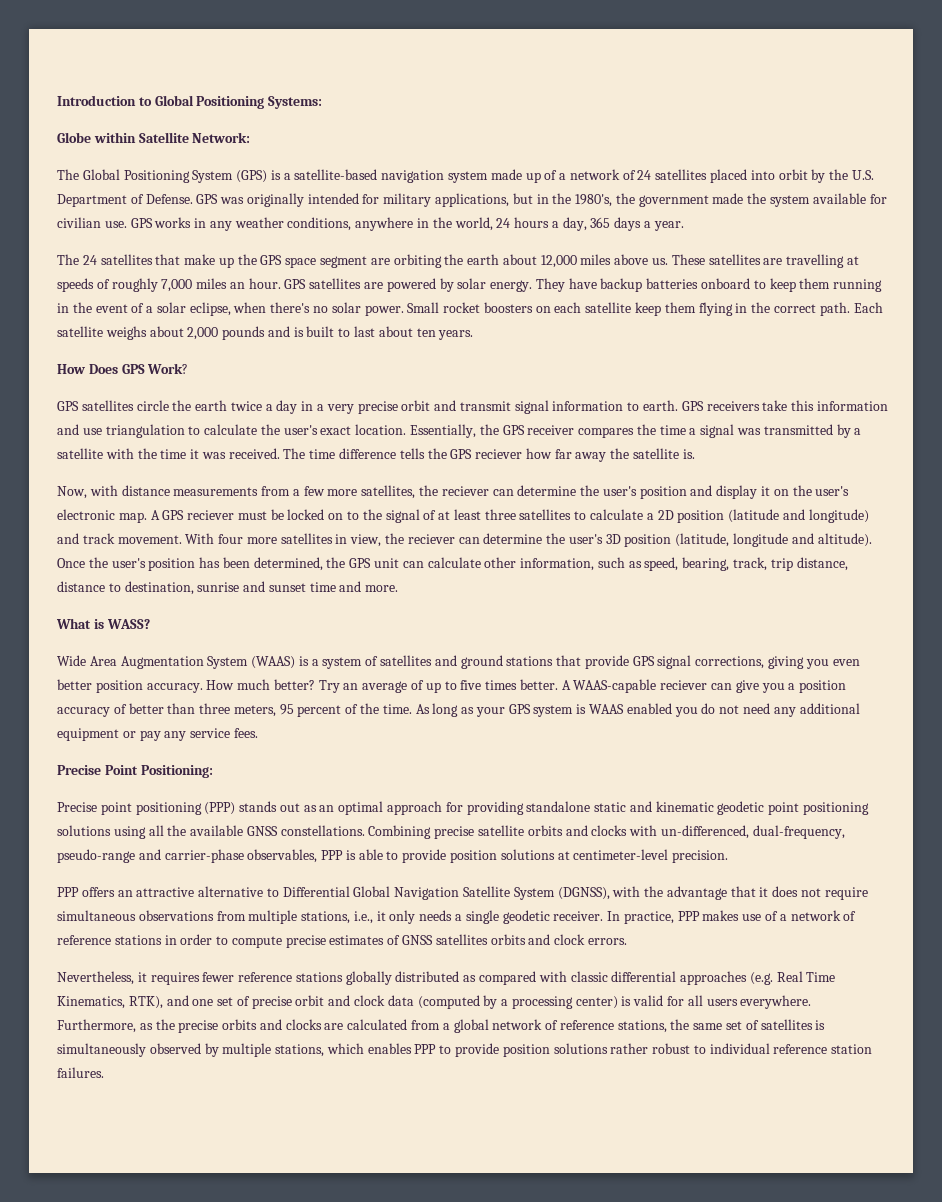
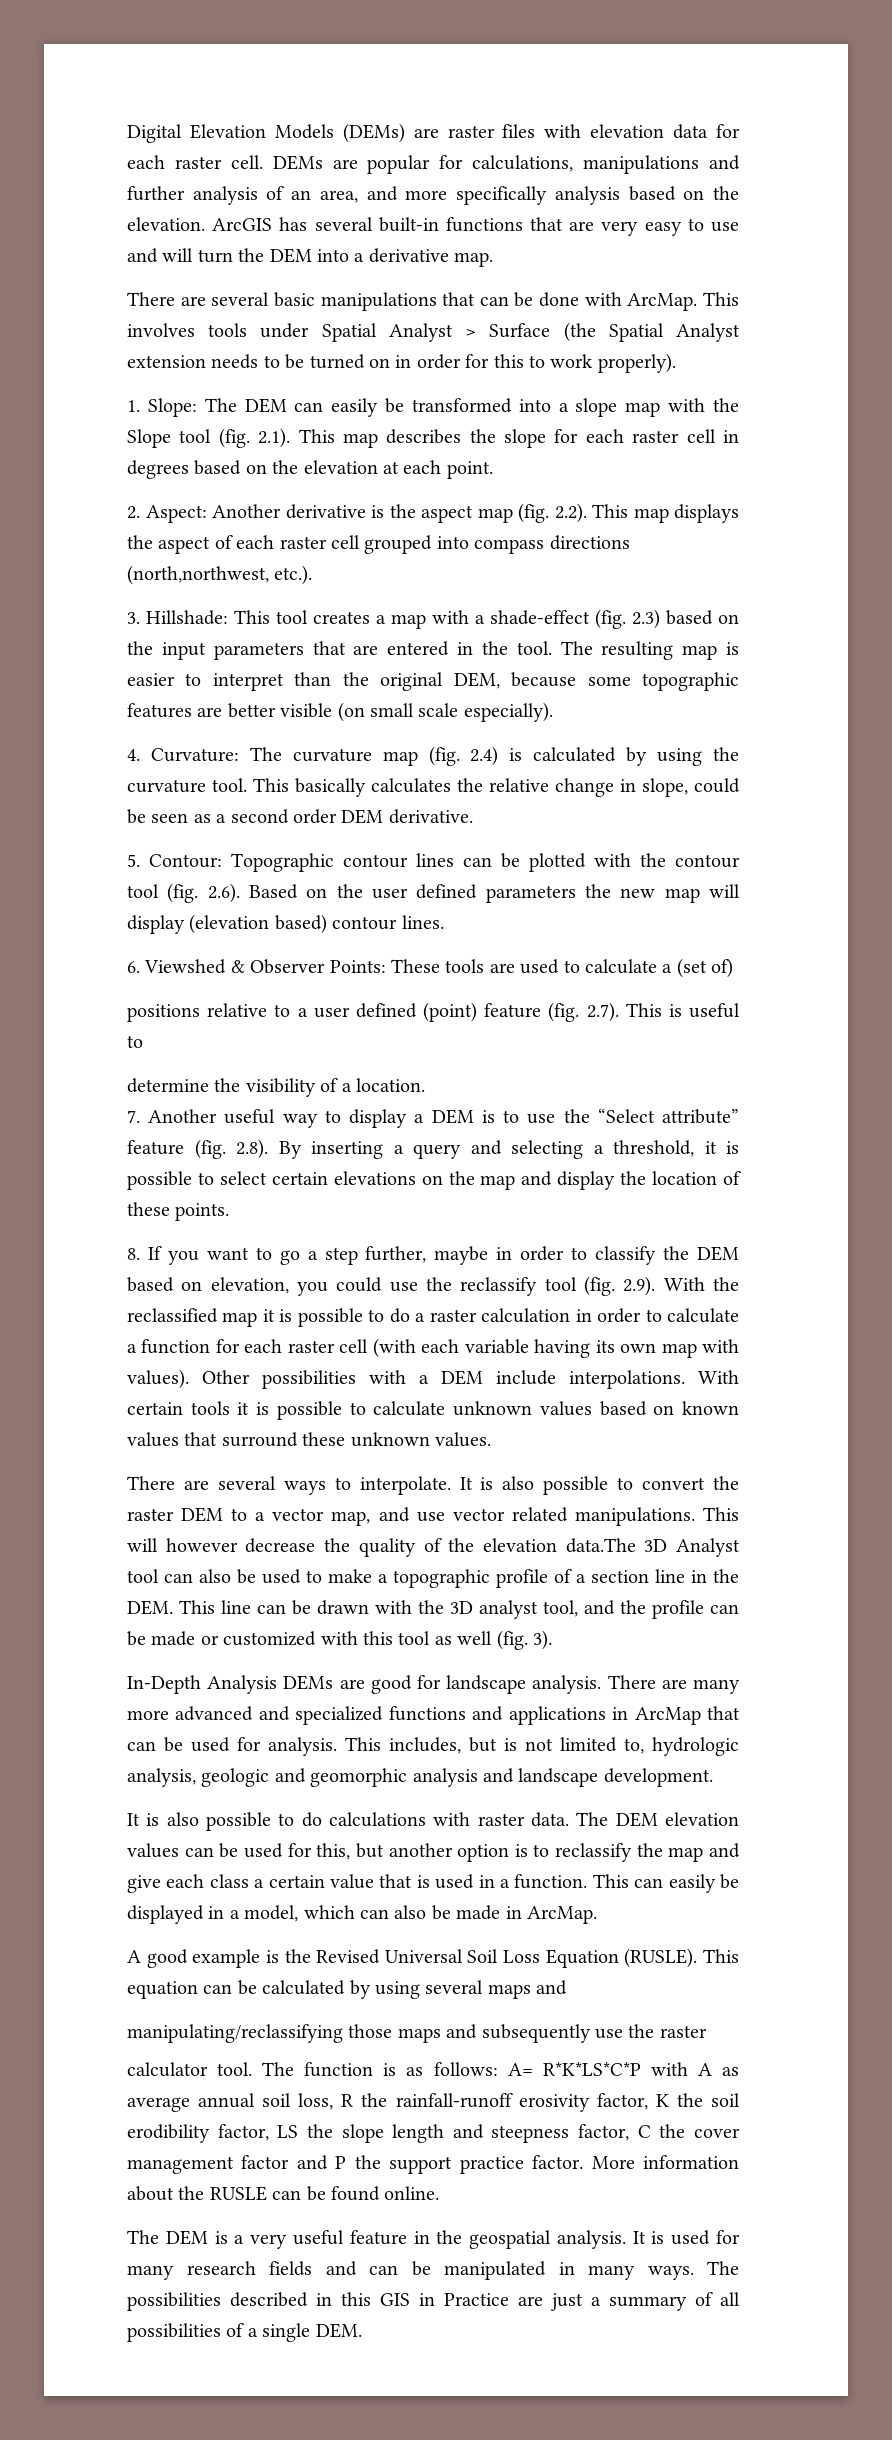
- Introduction to Global Positioning Systems:
- Globe within Satellite Network:
- The Global Positioning System (GPS) is a satellite-based navigation system made up of a network of 24 satellites placed into orbit by the U.S. Department of Defense. GPS was originally intended for military applications, but in the 1980's, the government made the system available for civilian use. GPS works in any weather conditions, anywhere in the world, 24 hours a day, 365 days a year.
- The 24 satellites that make up the GPS space segment are orbiting the earth about 12,000 miles above us. These satellites are travelling at speeds of roughly 7,000 miles an hour. GPS satellites are powered by solar energy. They have backup batteries onboard to keep them running in the event of a solar eclipse, when there's no solar power. Small rocket boosters on each satellite keep them flying in the correct path. Each satellite weighs about 2,000 pounds and is built to last about ten years.
- How Does GPS Work?
- GPS satellites circle the earth twice a day in a very precise orbit and transmit signal information to earth. GPS receivers take this information and use triangulation to calculate the user's exact location. Essentially, the GPS receiver compares the time a signal was transmitted by a satellite with the time it was received. The time difference tells the GPS reciever how far away the satellite is.
- Now, with distance measurements from a few more satellites, the reciever can determine the user's position and display it on the user's electronic map. A GPS reciever must be locked on to the signal of at least three satellites to calculate a 2D position (latitude and longitude) and track movement. With four more satellites in view, the reciever can determine the user's 3D position (latitude, longitude and altitude). Once the user's position has been determined, the GPS unit can calculate other information, such as speed, bearing, track, trip distance, distance to destination, sunrise and sunset time and more.
- What is WASS?
- Wide Area Augmentation System (WAAS) is a system of satellites and ground stations that provide GPS signal corrections, giving you even better position accuracy. How much better? Try an average of up to five times better. A WAAS-capable reciever can give you a position accuracy of better than three meters, 95 percent of the time. As long as your GPS system is WAAS enabled you do not need any additional equipment or pay any service fees.
- Precise Point Positioning:
- Precise point positioning (PPP) stands out as an optimal approach for providing standalone static and kinematic geodetic point positioning solutions using all the available GNSS constellations. Combining precise satellite orbits and clocks with un-differenced, dual-frequency, pseudo-range and carrier-phase observables, PPP is able to provide position solutions at centimeter-level precision.
- PPP offers an attractive alternative to Differential Global Navigation Satellite System (DGNSS), with the advantage that it does not require simultaneous observations from multiple stations, i.e., it only needs a single geodetic receiver. In practice, PPP makes use of a network of reference stations in order to compute precise estimates of GNSS satellites orbits and clock errors.
- Nevertheless, it requires fewer reference stations globally distributed as compared with classic differential approaches (e.g. Real Time Kinematics, RTK), and one set of precise orbit and clock data (computed by a processing center) is valid for all users everywhere. Furthermore, as the precise orbits and clocks are calculated from a global network of reference stations, the same set of satellites is simultaneously observed by multiple stations, which enables PPP to provide position solutions rather robust to individual reference station failures.
+ Digital Elevation Models (DEMs) are raster files with elevation data for each raster cell. DEMs are popular for calculations, manipulations and further analysis of an area, and more specifically analysis based on the elevation. ArcGIS has several built-in functions that are very easy to use and will turn the DEM into a derivative map.
+ There are several basic manipulations that can be done with ArcMap. This involves tools under Spatial Analyst > Surface (the Spatial Analyst extension needs to be turned on in order for this to work properly).
+ 1. Slope: The DEM can easily be transformed into a slope map with the Slope tool (fig. 2.1). This map describes the slope for each raster cell in degrees based on the elevation at each point.
+ 2. Aspect: Another derivative is the aspect map (fig. 2.2). This map displays the aspect of each raster cell grouped into compass directions (north,northwest, etc.).
+ 3. Hillshade: This tool creates a map with a shade-effect (fig. 2.3) based on the input parameters that are entered in the tool. The resulting map is easier to interpret than the original DEM, because some topographic features are better visible (on small scale especially).
+ 4. Curvature: The curvature map (fig. 2.4) is calculated by using the curvature tool. This basically calculates the relative change in slope, could be seen as a second order DEM derivative.
+ 5. Contour: Topographic contour lines can be plotted with the contour tool (fig. 2.6). Based on the user defined parameters the new map will display (elevation based) contour lines.
+ 6. Viewshed & Observer Points: These tools are used to calculate a (set of)
+ positions relative to a user defined (point) feature (fig. 2.7). This is useful to
+ determine the visibility of a location.
+ 7. Another useful way to display a DEM is to use the “Select attribute” feature (fig. 2.8). By inserting a query and selecting a threshold, it is possible to select certain elevations on the map and display the location of these points.
+ 8. If you want to go a step further, maybe in order to classify the DEM based on elevation, you could use the reclassify tool (fig. 2.9). With the reclassified map it is possible to do a raster calculation in order to calculate a function for each raster cell (with each variable having its own map with values). Other possibilities with a DEM include interpolations. With certain tools it is possible to calculate unknown values based on known values that surround these unknown values.
+ There are several ways to interpolate. It is also possible to convert the raster DEM to a vector map, and use vector related manipulations. This will however decrease the quality of the elevation data.The 3D Analyst tool can also be used to make a topographic profile of a section line in the DEM. This line can be drawn with the 3D analyst tool, and the profile can be made or customized with this tool as well (fig. 3).
+ In-Depth Analysis DEMs are good for landscape analysis. There are many more advanced and specialized functions and applications in ArcMap that can be used for analysis. This includes, but is not limited to, hydrologic analysis, geologic and geomorphic analysis and landscape development.
+ It is also possible to do calculations with raster data. The DEM elevation values can be used for this, but another option is to reclassify the map and give each class a certain value that is used in a function. This can easily be displayed in a model, which can also be made in ArcMap.
+ A good example is the Revised Universal Soil Loss Equation (RUSLE). This equation can be calculated by using several maps and
+ manipulating/reclassifying those maps and subsequently use the raster
+ calculator tool. The function is as follows: A= R*K*LS*C*P with A as average annual soil loss, R the rainfall-runoff erosivity factor, K the soil erodibility factor, LS the slope length and steepness factor, C the cover management factor and P the support practice factor. More information about the RUSLE can be found online.
+ The DEM is a very useful feature in the geospatial analysis. It is used for many research fields and can be manipulated in many ways. The possibilities described in this GIS in Practice are just a summary of all possibilities of a single DEM.

